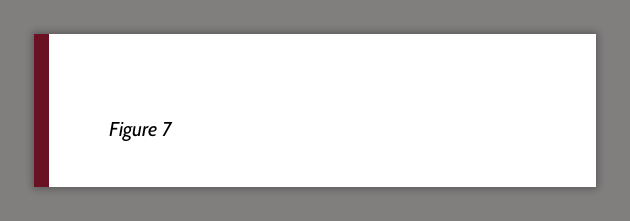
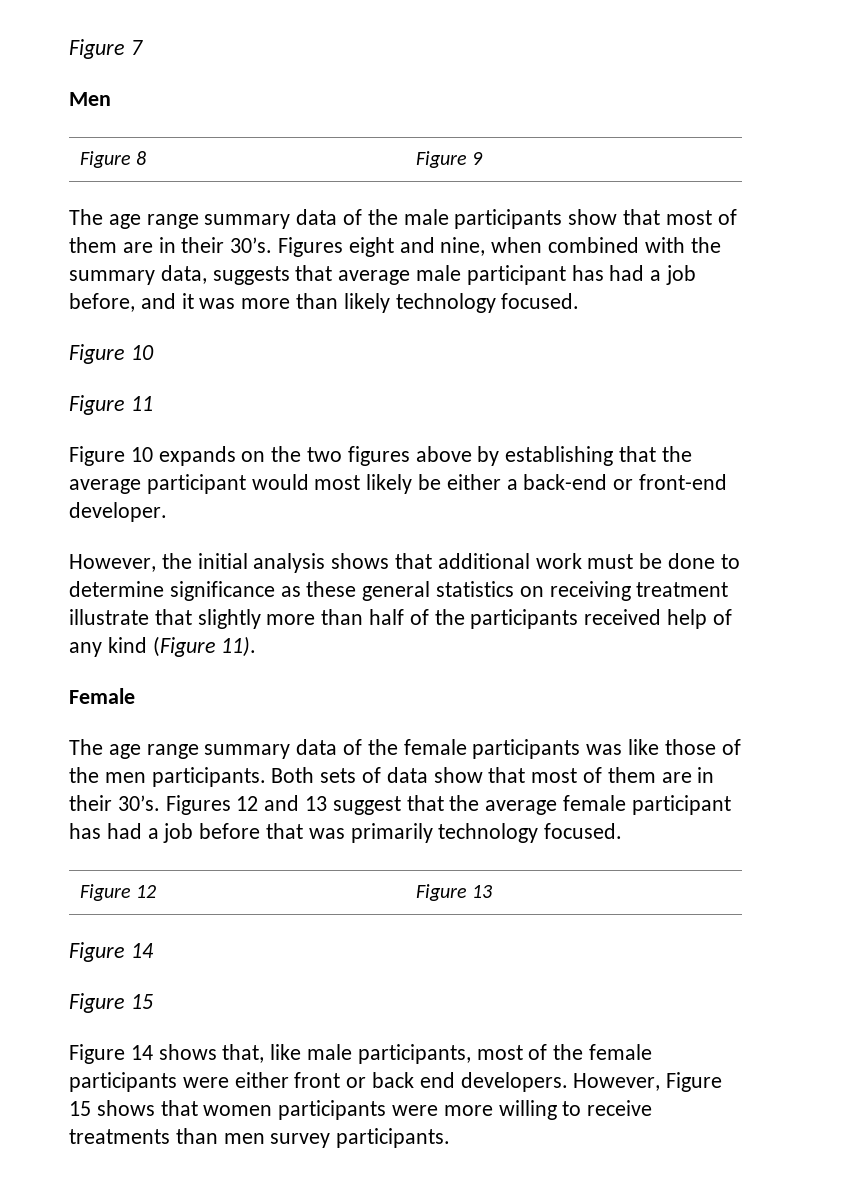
+ Men
+ Figure 8 | Figure 9
+ The age range summary data of the male participants show that most of them are in their 30’s. Figures eight and nine, when combined with the summary data, suggests that average male participant has had a job before, and it was more than likely technology focused.
+ Figure 10
+ Figure 11
+ Figure 10 expands on the two figures above by establishing that the average participant would most likely be either a back-end or front-end developer.
+ However, the initial analysis shows that additional work must be done to determine significance as these general statistics on receiving treatment illustrate that slightly more than half of the participants received help of any kind (Figure 11).
+ Female
+ The age range summary data of the female participants was like those of the men participants. Both sets of data show that most of them are in their 30’s. Figures 12 and 13 suggest that the average female participant has had a job before that was primarily technology focused.
+ Figure 12 | Figure 13
+ Figure 14
+ Figure 15
+ Figure 14 shows that, like male participants, most of the female participants were either front or back end developers. However, Figure 15 shows that women participants were more willing to receive treatments than men survey participants.

